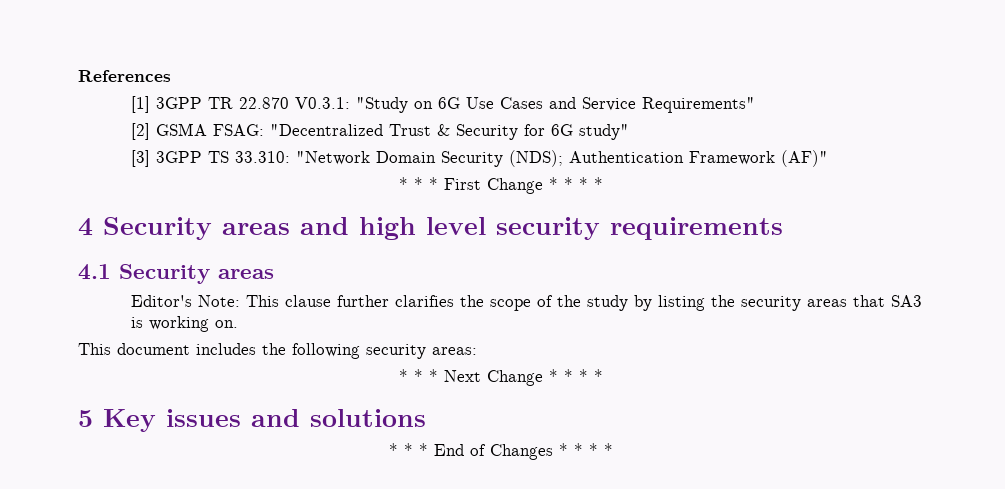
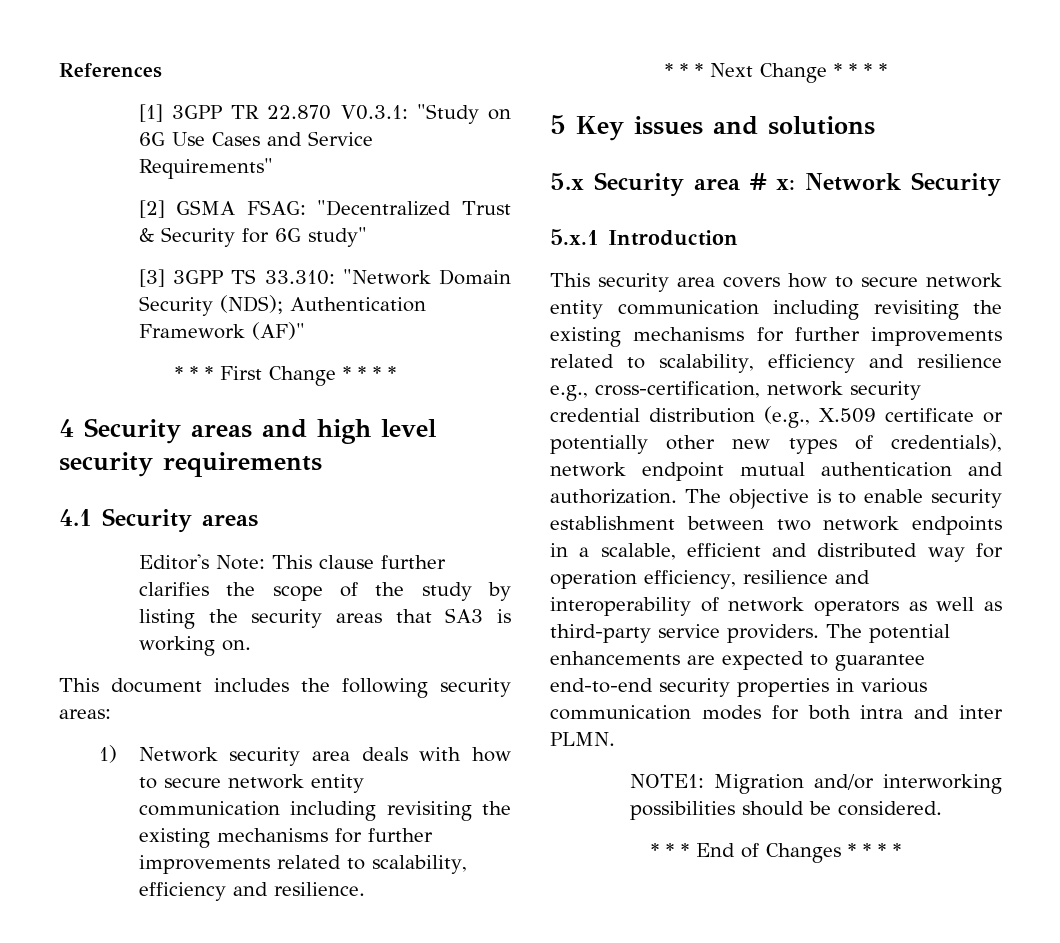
+ 1) Network security area deals with how to secure network entity communication including revisiting the existing mechanisms for further improvements related to scalability, efficiency and resilience.
+ 5.x Security area # x: Network Security
+ 5.x.1 Introduction
+ This security area covers how to secure network entity communication including revisiting the existing mechanisms for further improvements related to scalability, efficiency and resilience e.g., cross-certification, network security credential distribution (e.g., X.509 certificate or potentially other new types of credentials), network endpoint mutual authentication and authorization. The objective is to enable security establishment between two network endpoints in a scalable, efficient and distributed way for operation efficiency, resilience and interoperability of network operators as well as third-party service providers. The potential enhancements are expected to guarantee end-to-end security properties in various communication modes for both intra and inter PLMN.
+ NOTE1: Migration and/or interworking possibilities should be considered.

